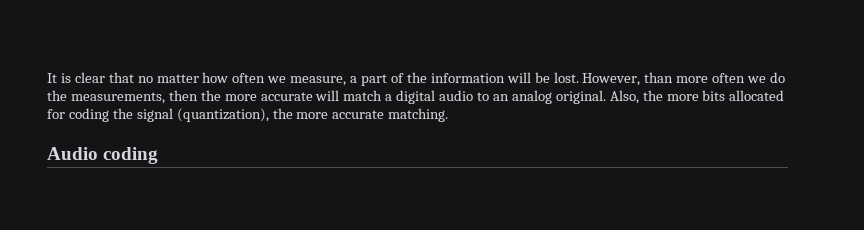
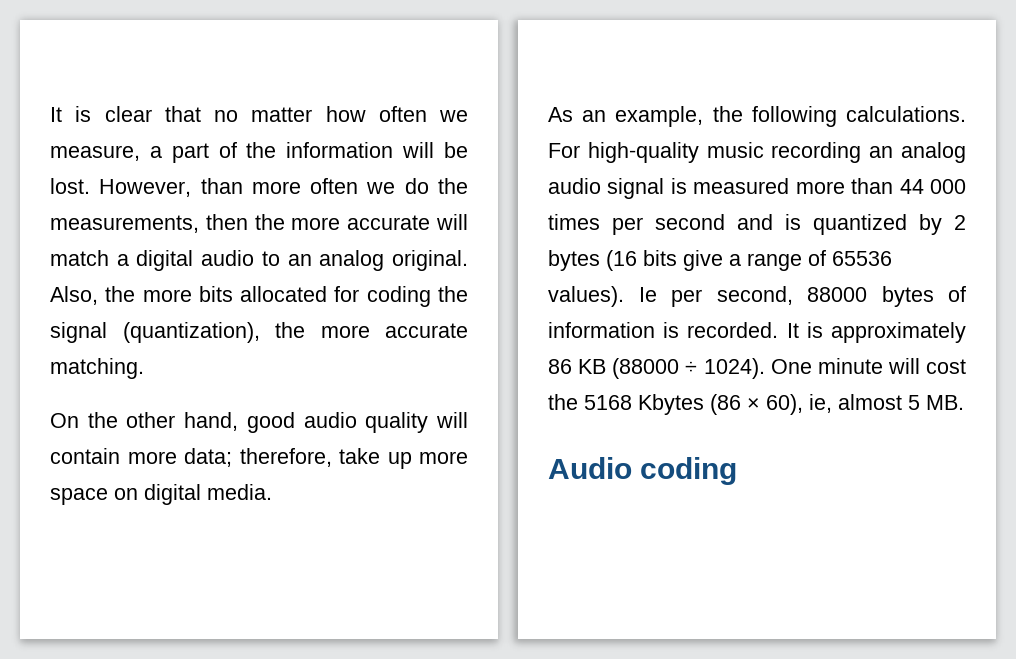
+ On the other hand, good audio quality will contain more data; therefore, take up more space on digital media.
+ As an example, the following calculations. For high-quality music recording an analog audio signal is measured more than 44 000 times per second and is quantized by 2 bytes (16 bits give a range of 65536 values). Ie per second, 88000 bytes of information is recorded. It is approximately 86 KB (88000 ÷ 1024). One minute will cost the 5168 Kbytes (86 × 60), ie, almost 5 MB.

